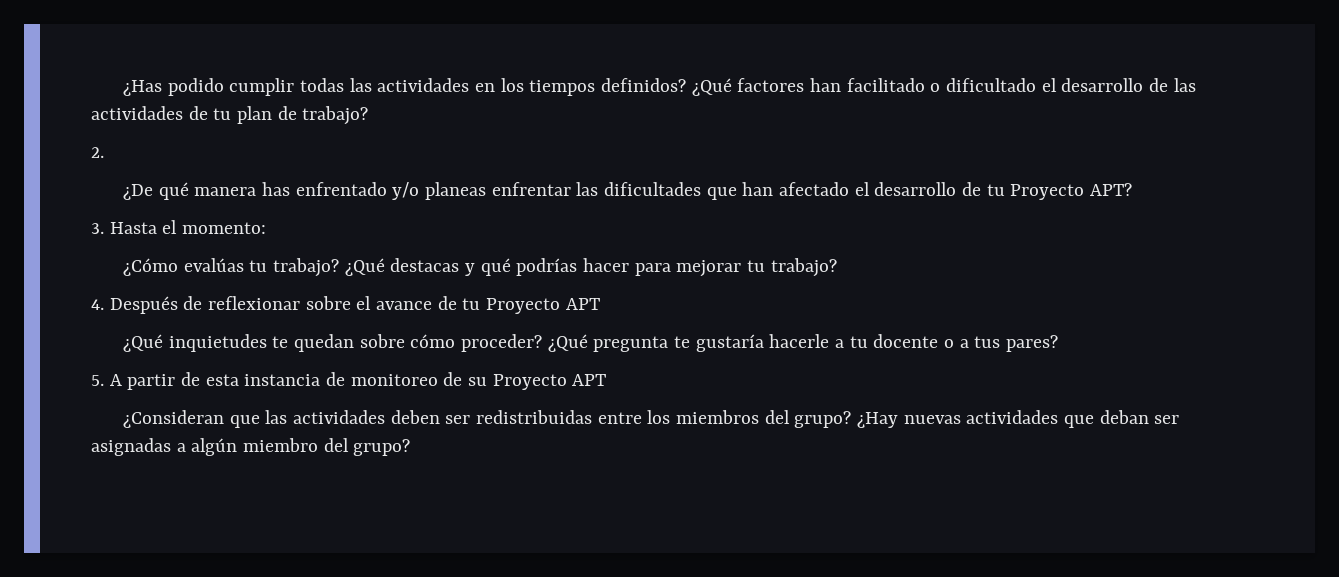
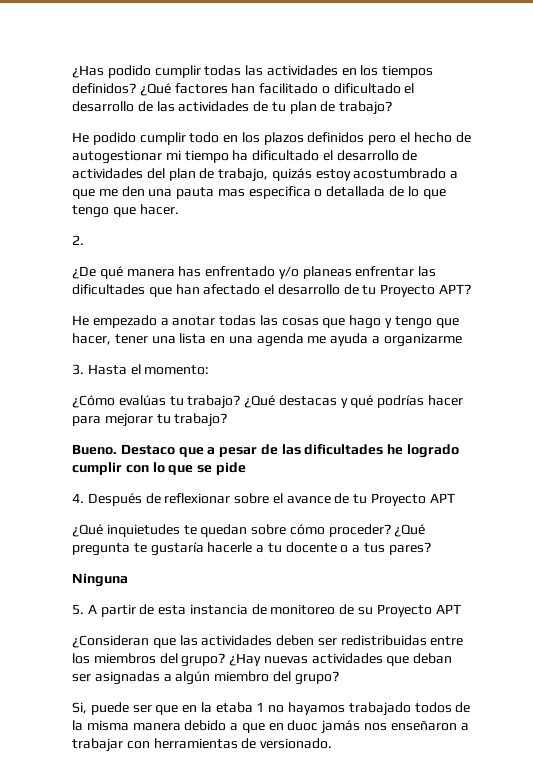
+ He podido cumplir todo en los plazos definidos pero el hecho de autogestionar mi tiempo ha dificultado el desarrollo de actividades del plan de trabajo, quizás estoy acostumbrado a que me den una pauta mas especifica o detallada de lo que tengo que hacer.
+ He empezado a anotar todas las cosas que hago y tengo que hacer, tener una lista en una agenda me ayuda a organizarme
+ Bueno. Destaco que a pesar de las dificultades he logrado cumplir con lo que se pide
+ Ninguna
+ Si, puede ser que en la etaba 1 no hayamos trabajado todos de la misma manera debido a que en duoc jamás nos enseñaron a trabajar con herramientas de versionado.

